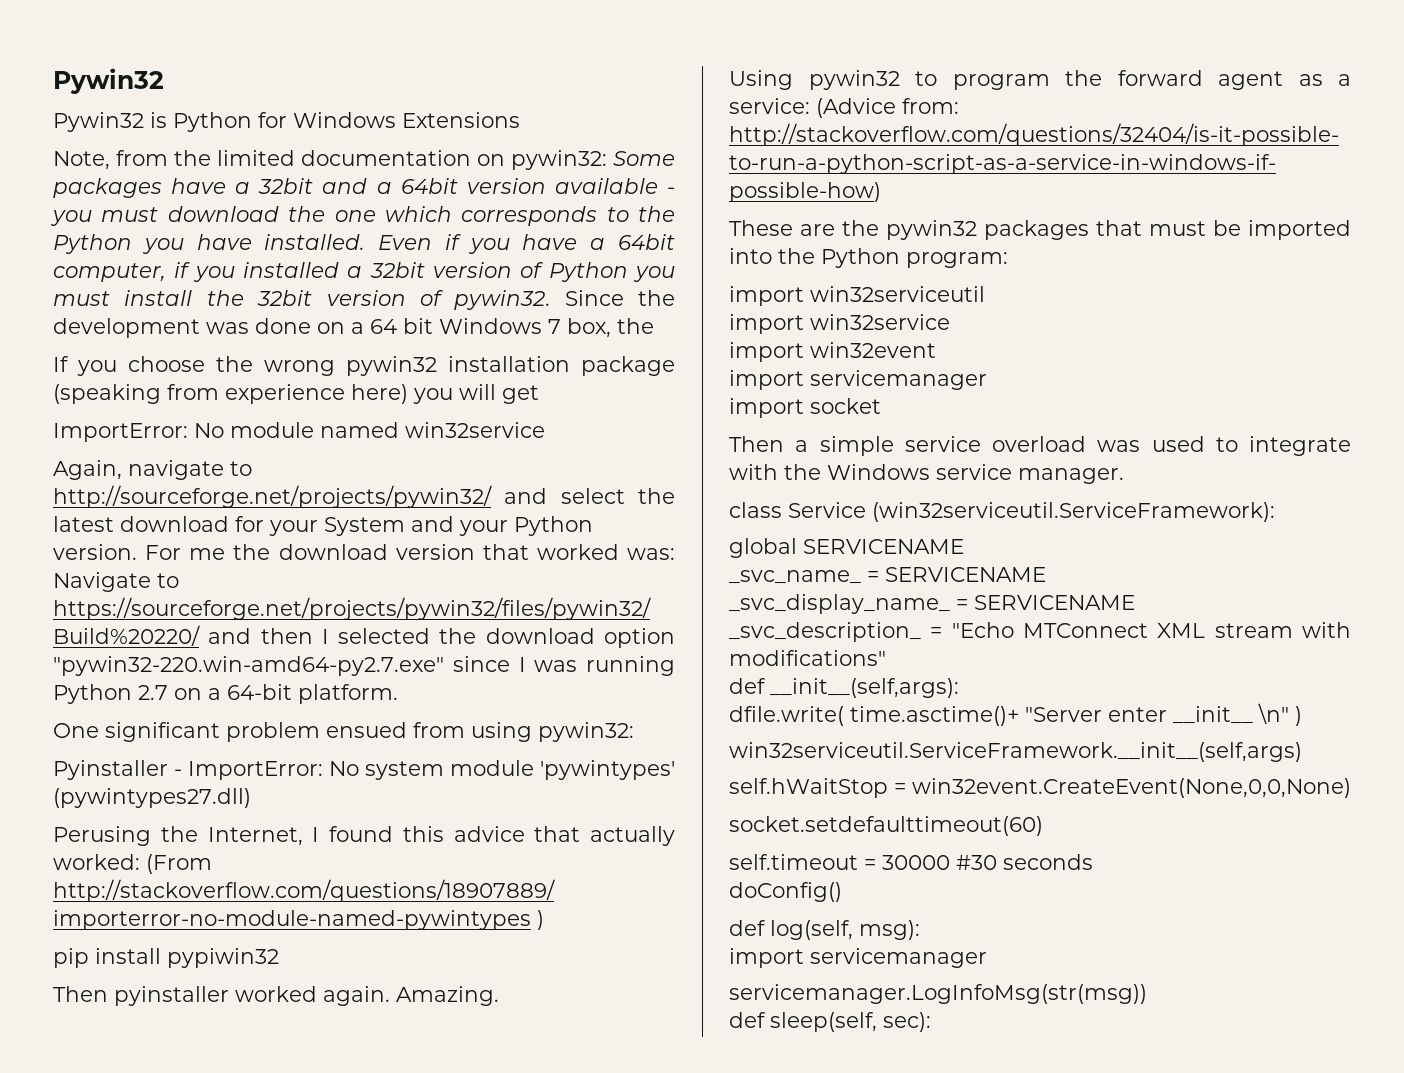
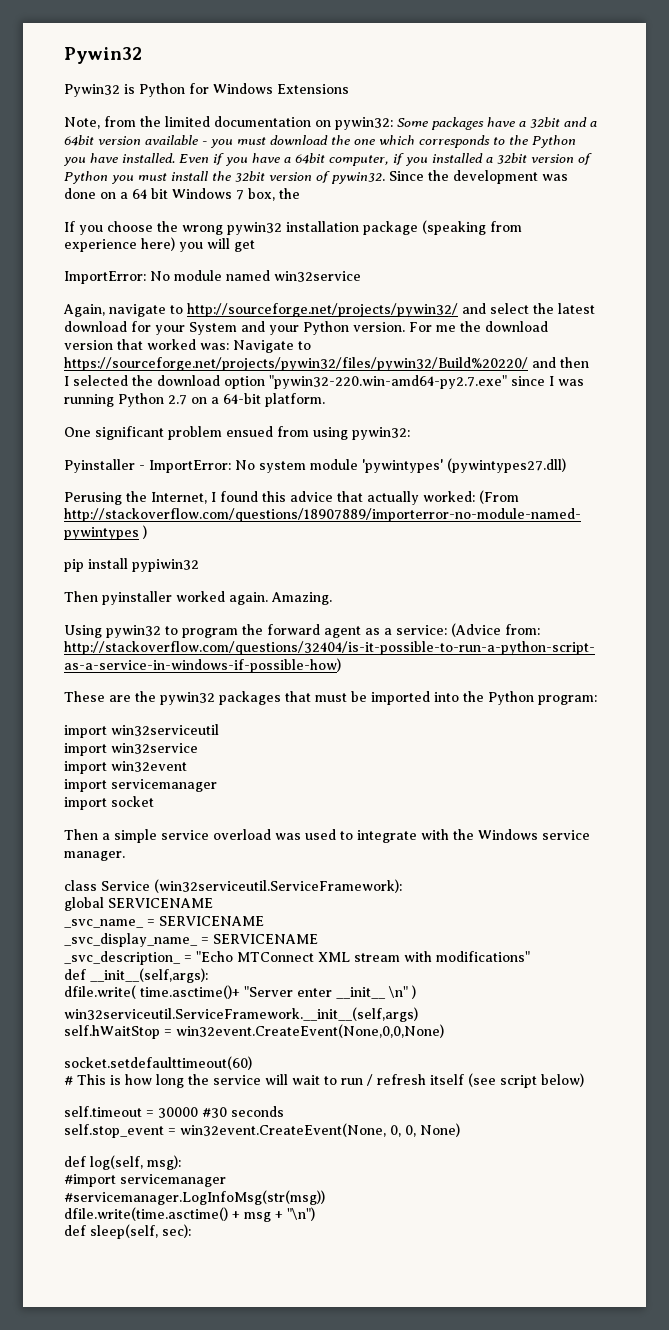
+ # This is how long the service will wait to run / refresh itself (see script below)
- doConfig()
+ self.stop_event = win32event.CreateEvent(None, 0, 0, None)
  def log(self, msg):
- import servicemanager
- servicemanager.LogInfoMsg(str(msg))
+ #import servicemanager
+ #servicemanager.LogInfoMsg(str(msg))
+ dfile.write(time.asctime() + msg + "\n")

